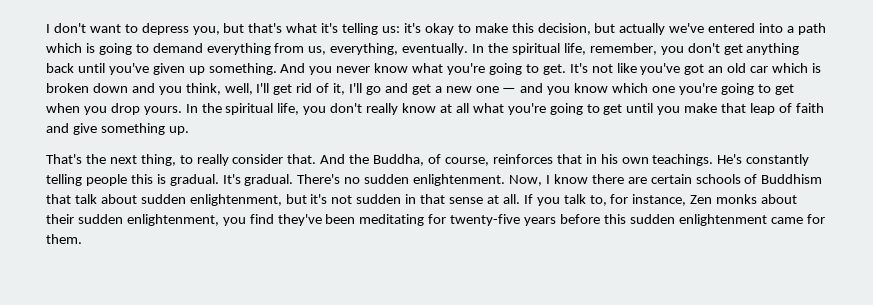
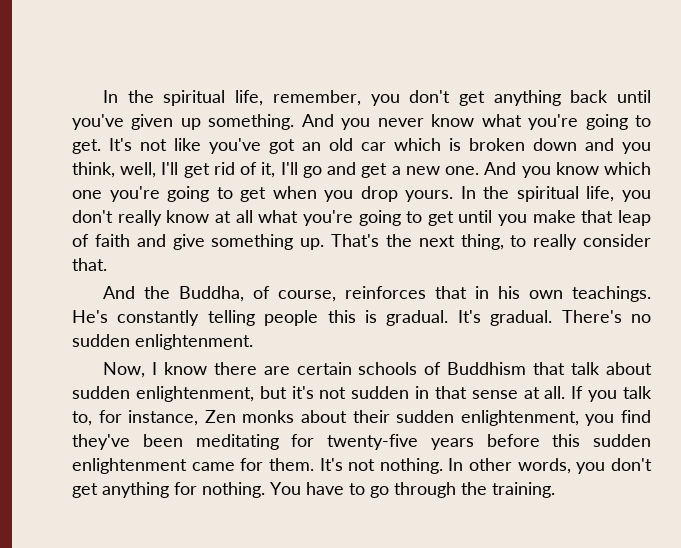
- I don't want to depress you, but that's what it's telling us: it's okay to make this decision, but actually we've entered into a path which is going to demand everything from us, everything, eventually.
- It's not like you've got an old car which is broken down and you think, well, I'll get rid of it, I'll go and get a new one — and you know which one you're going to get when you drop yours.
+ It's not like you've got an old car which is broken down and you think, well, I'll get rid of it, I'll go and get a new one. And you know which one you're going to get when you drop yours.
- In the spiritual life, you don't really know at all what you're going to get until you make that leap of faith and give something up.
- That's the next thing, to really consider that. And the Buddha, of course, reinforces that in his own teachings.
+ In the spiritual life, you don't really know at all what you're going to get until you make that leap of faith and give something up. That's the next thing, to really consider that.
+ And the Buddha, of course, reinforces that in his own teachings.
- There's no sudden enlightenment. Now, I know there are certain schools of Buddhism that talk about sudden enlightenment, but it's not sudden in that sense at all.
+ There's no sudden enlightenment.
+ Now, I know there are certain schools of Buddhism that talk about sudden enlightenment, but it's not sudden in that sense at all.
+ It's not nothing. In other words, you don't get anything for nothing. You have to go through the training.

